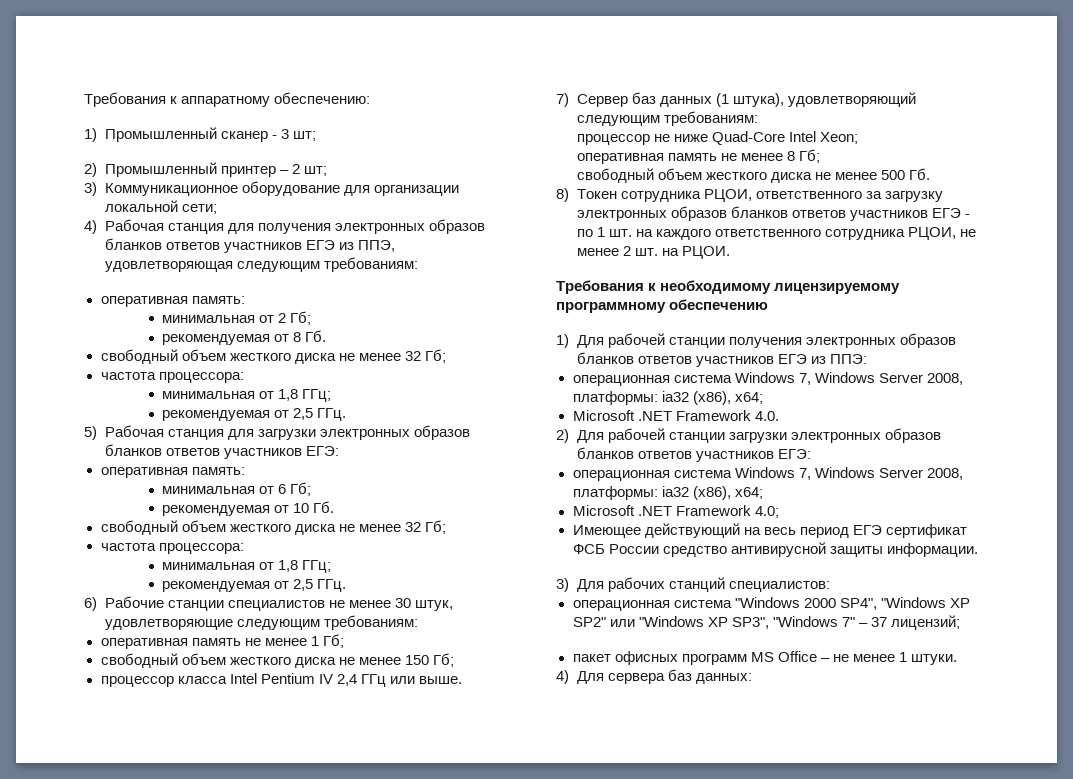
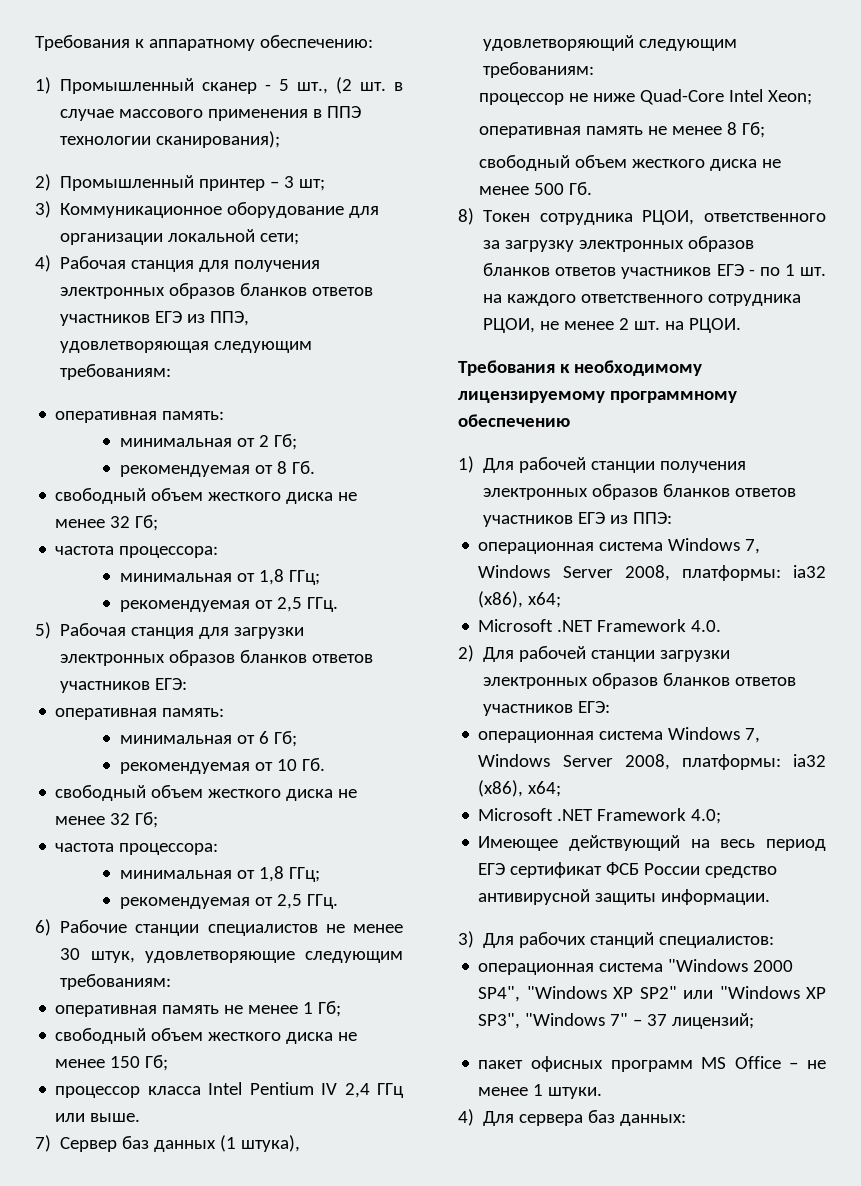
- 1) Промышленный сканер - 3 шт;
+ 1) Промышленный сканер - 5 шт., (2 шт. в случае массового применения в ППЭ технологии сканирования);
- 2) Промышленный принтер – 2 шт;
+ 2) Промышленный принтер – 3 шт;

